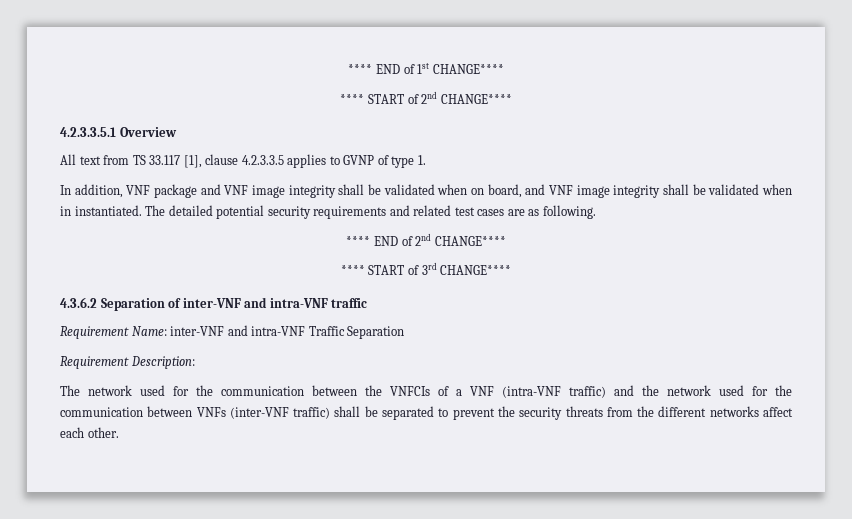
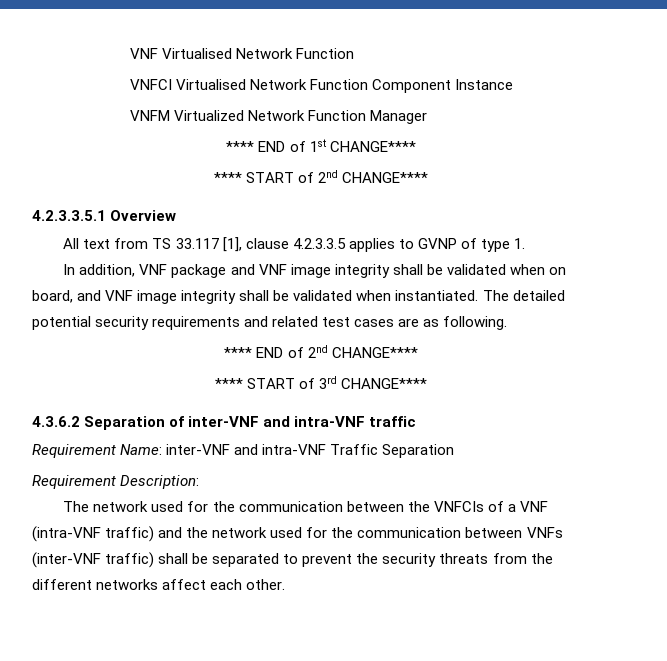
+ VNF Virtualised Network Function
+ VNFCI Virtualised Network Function Component Instance
+ VNFM Virtualized Network Function Manager
- In addition, VNF package and VNF image integrity shall be validated when on board, and VNF image integrity shall be validated when in instantiated.
+ In addition, VNF package and VNF image integrity shall be validated when on board, and VNF image integrity shall be validated when instantiated.

